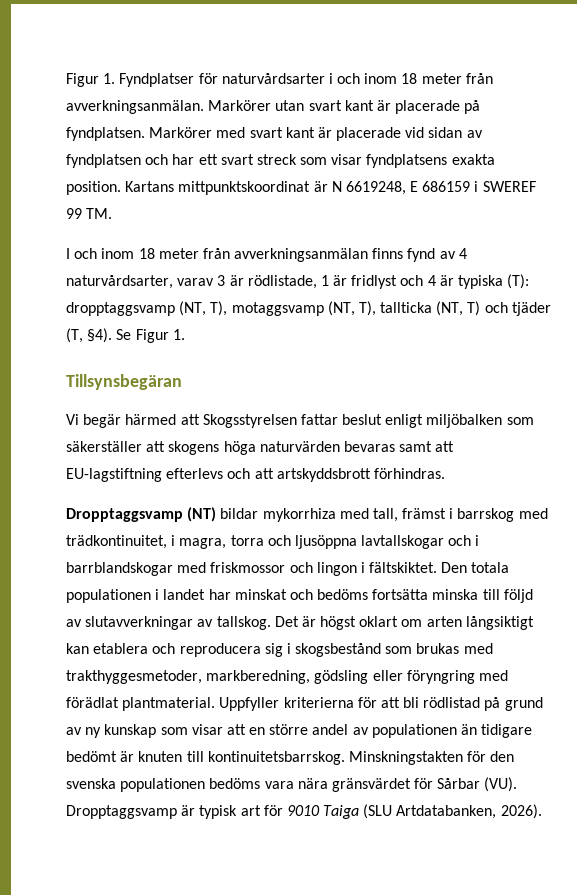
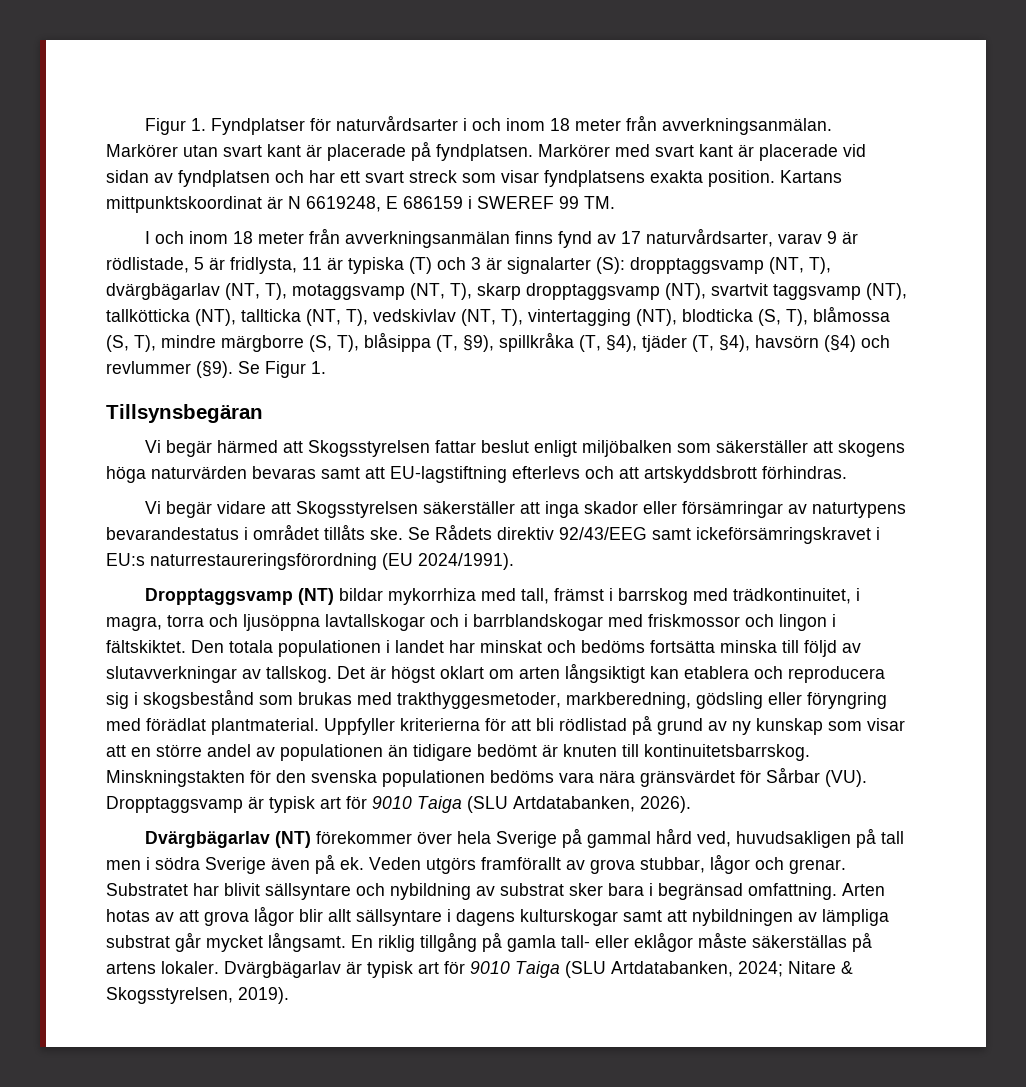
- I och inom 18 meter från avverkningsanmälan finns fynd av 4 naturvårdsarter, varav 3 är rödlistade, 1 är fridlyst och 4 är typiska (T): dropptaggsvamp (NT, T), motaggsvamp (NT, T), tallticka (NT, T) och tjäder (T, §4).
+ I och inom 18 meter från avverkningsanmälan finns fynd av 17 naturvårdsarter, varav 9 är rödlistade, 5 är fridlysta, 11 är typiska (T) och 3 är signalarter (S): dropptaggsvamp (NT, T), dvärgbägarlav (NT, T), motaggsvamp (NT, T), skarp dropptaggsvamp (NT), svartvit taggsvamp (NT), tallkötticka (NT), tallticka (NT, T), vedskivlav (NT, T), vintertagging (NT), blodticka (S, T), blåmossa (S, T), mindre märgborre (S, T), blåsippa (T, §9), spillkråka (T, §4), tjäder (T, §4), havsörn (§4) och revlummer (§9).
+ Vi begär vidare att Skogsstyrelsen säkerställer att inga skador eller försämringar av naturtypens bevarandestatus i området tillåts ske. Se Rådets direktiv 92/43/EEG samt ickeförsämringskravet i EU:s naturrestaureringsförordning (EU 2024/1991).
+ Dvärgbägarlav (NT) förekommer över hela Sverige på gammal hård ved, huvudsakligen på tall men i södra Sverige även på ek. Veden utgörs framförallt av grova stubbar, lågor och grenar. Substratet har blivit sällsyntare och nybildning av substrat sker bara i begränsad omfattning. Arten hotas av att grova lågor blir allt sällsyntare i dagens kulturskogar samt att nybildningen av lämpliga substrat går mycket långsamt. En riklig tillgång på gamla tall- eller eklågor måste säkerställas på artens lokaler. Dvärgbägarlav är typisk art för 9010 Taiga (SLU Artdatabanken, 2024; Nitare & Skogsstyrelsen, 2019).

